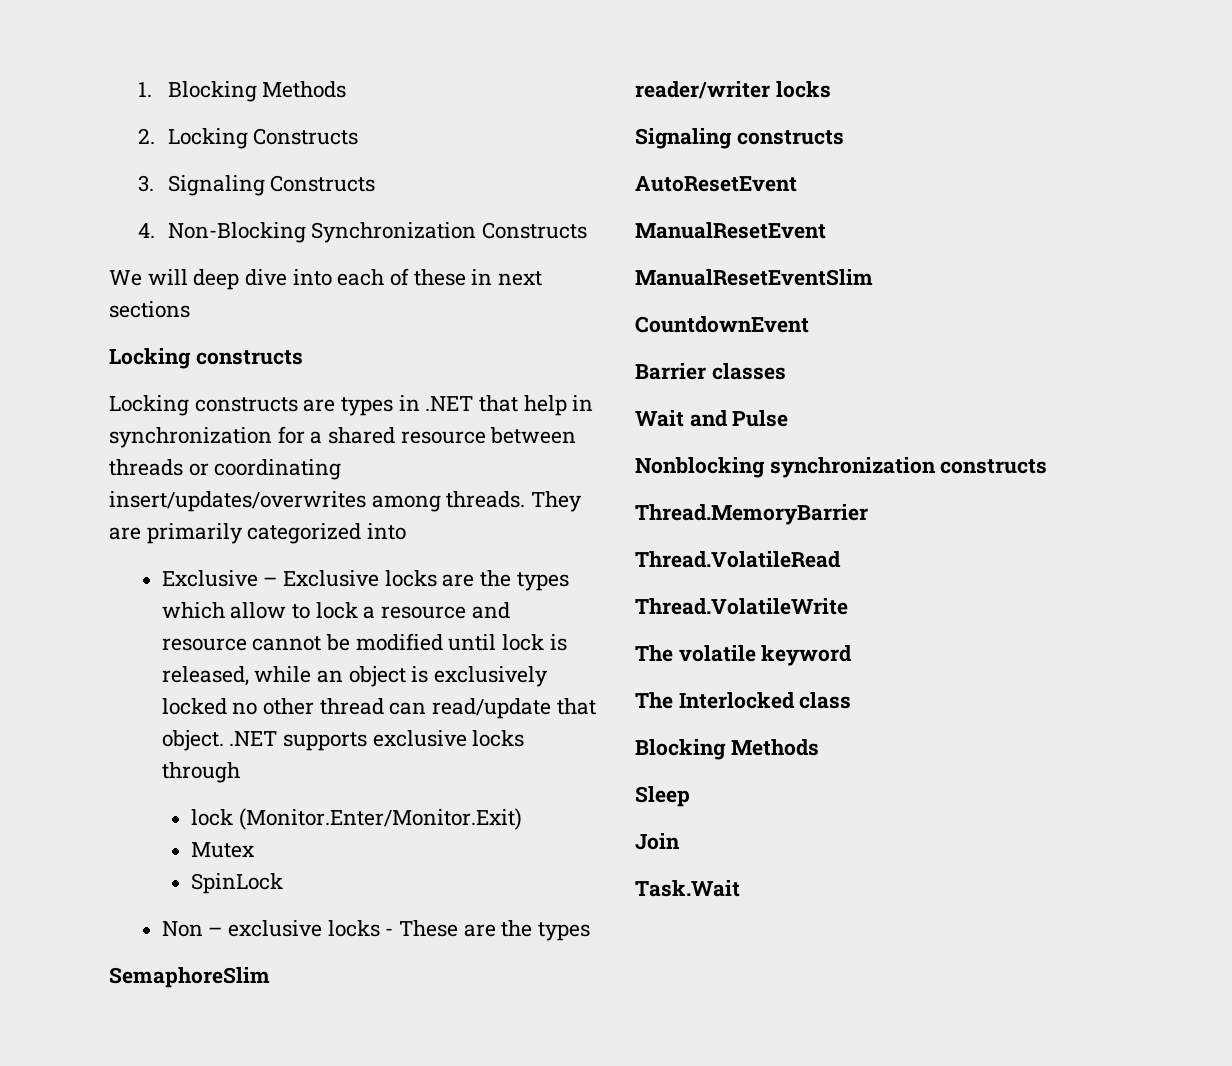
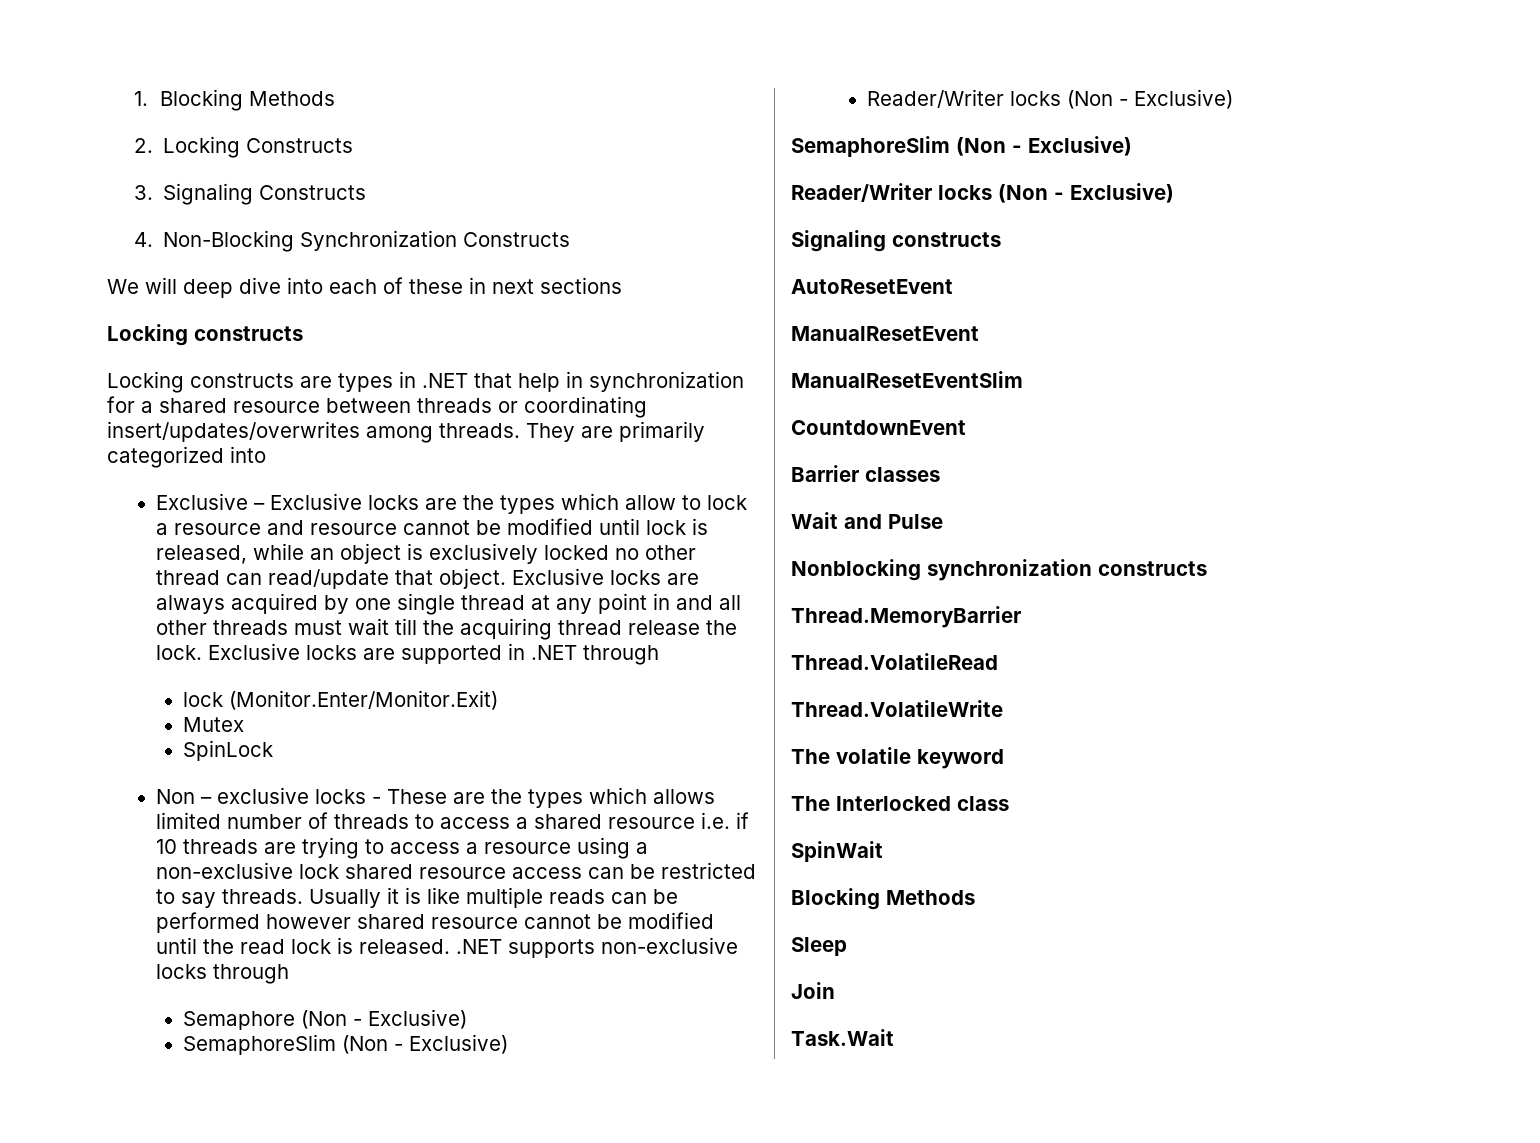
- Exclusive – Exclusive locks are the types which allow to lock a resource and resource cannot be modified until lock is released, while an object is exclusively locked no other thread can read/update that object. .NET supports exclusive locks through
+ Exclusive – Exclusive locks are the types which allow to lock a resource and resource cannot be modified until lock is released, while an object is exclusively locked no other thread can read/update that object. Exclusive locks are always acquired by one single thread at any point in and all other threads must wait till the acquiring thread release the lock. Exclusive locks are supported in .NET through
- Non – exclusive locks - These are the types
- SemaphoreSlim
- reader/writer locks
+ Non – exclusive locks - These are the types which allows limited number of threads to access a shared resource i.e. if 10 threads are trying to access a resource using a non-exclusive lock shared resource access can be restricted to say threads. Usually it is like multiple reads can be performed however shared resource cannot be modified until the read lock is released. .NET supports non-exclusive locks through
+ Semaphore (Non - Exclusive)
+ SemaphoreSlim (Non - Exclusive)
+ Reader/Writer locks (Non - Exclusive)
+ SemaphoreSlim (Non - Exclusive)
+ Reader/Writer locks (Non - Exclusive)
+ SpinWait

